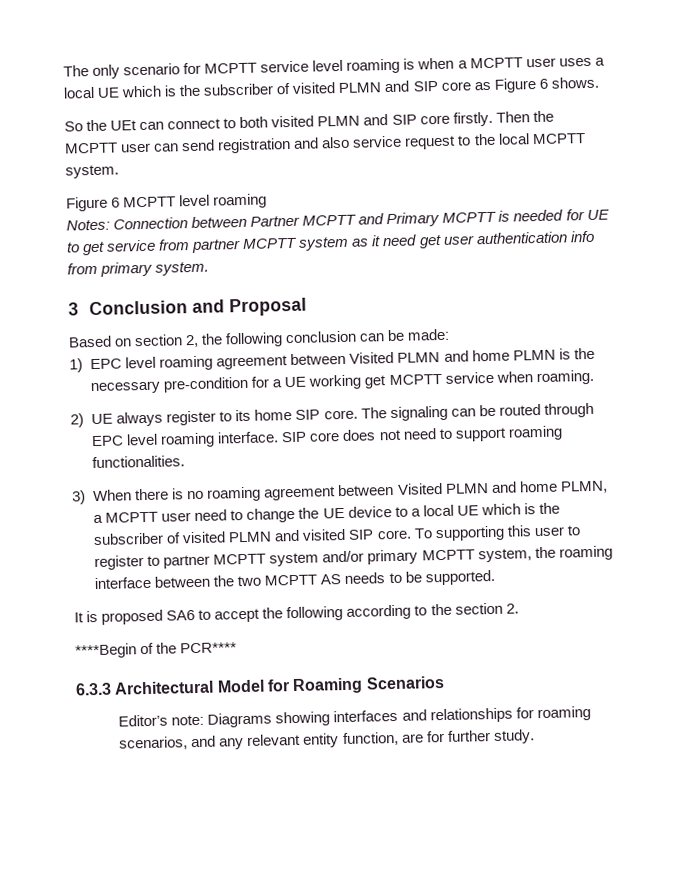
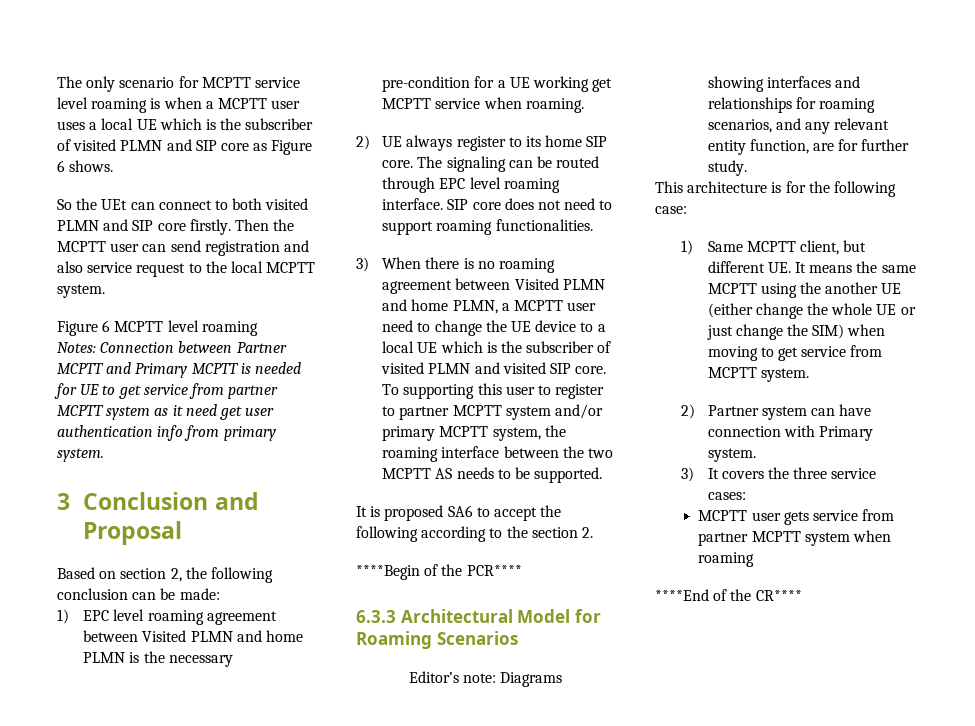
+ This architecture is for the following case:
+ 1) Same MCPTT client, but different UE. It means the same MCPTT using the another UE (either change the whole UE or just change the SIM) when moving to get service from MCPTT system.
+ 2) Partner system can have connection with Primary system.
+ 3) It covers the three service cases:
+ MCPTT user gets service from partner MCPTT system when roaming
+ ****End of the CR****

